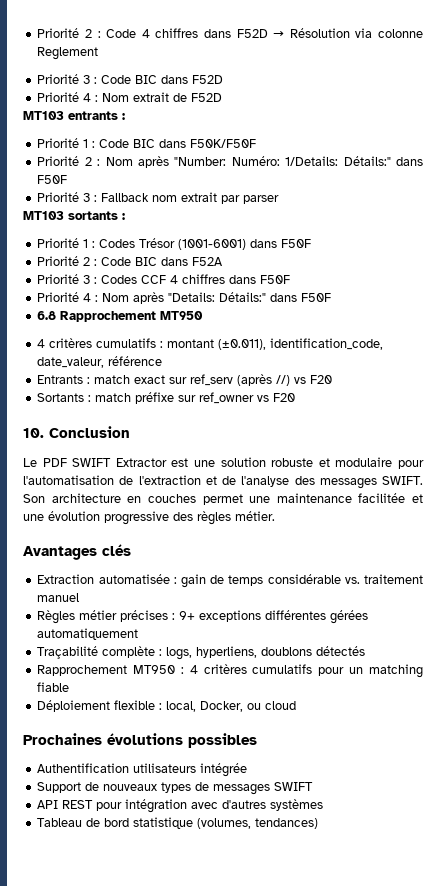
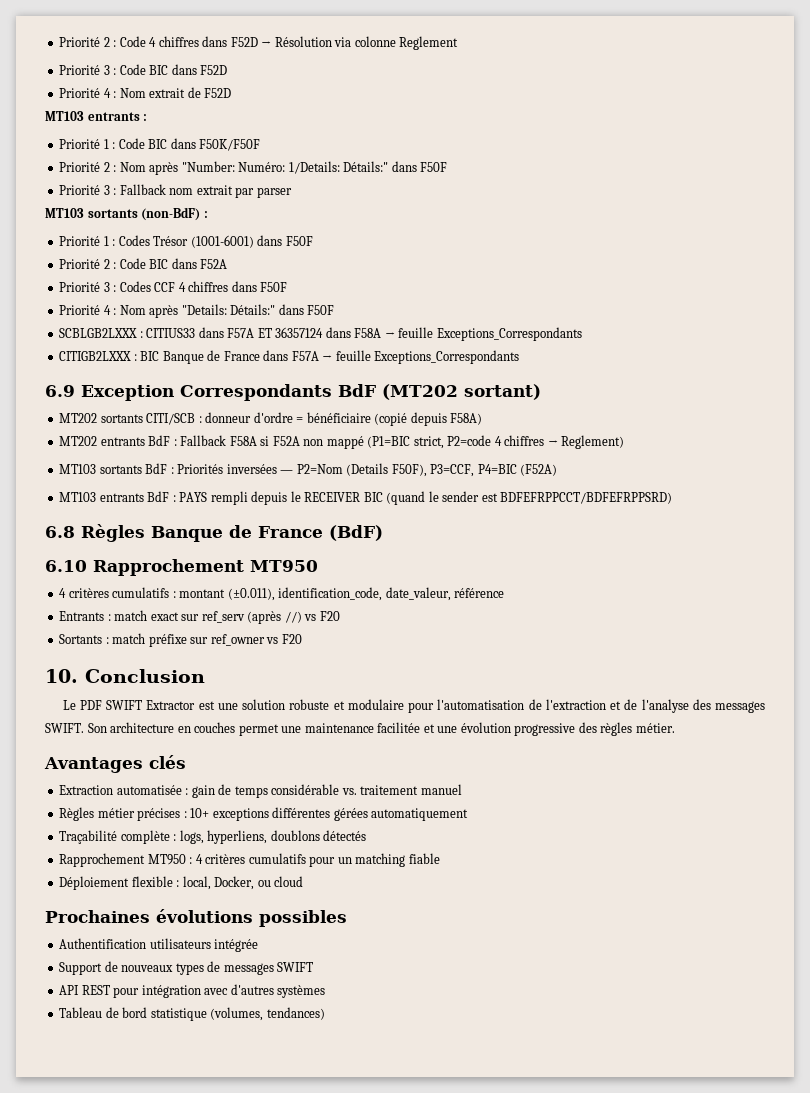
- MT103 sortants :
+ MT103 sortants (non-BdF) :
- 6.8 Rapprochement MT950
+ SCBLGB2LXXX : CITIUS33 dans F57A ET 36357124 dans F58A → feuille Exceptions_Correspondants
+ CITIGB2LXXX : BIC Banque de France dans F57A → feuille Exceptions_Correspondants
+ 6.9 Exception Correspondants BdF (MT202 sortant)
+ MT202 sortants CITI/SCB : donneur d'ordre = bénéficiaire (copié depuis F58A)
+ MT202 entrants BdF : Fallback F58A si F52A non mappé (P1=BIC strict, P2=code 4 chiffres → Reglement)
+ MT103 sortants BdF : Priorités inversées — P2=Nom (Details F50F), P3=CCF, P4=BIC (F52A)
+ MT103 entrants BdF : PAYS rempli depuis le RECEIVER BIC (quand le sender est BDFEFRPPCCT/BDFEFRPPSRD)
+ 6.8 Règles Banque de France (BdF)
+ 6.10 Rapprochement MT950
- Règles métier précises : 9+ exceptions différentes gérées automatiquement
+ Règles métier précises : 10+ exceptions différentes gérées automatiquement

